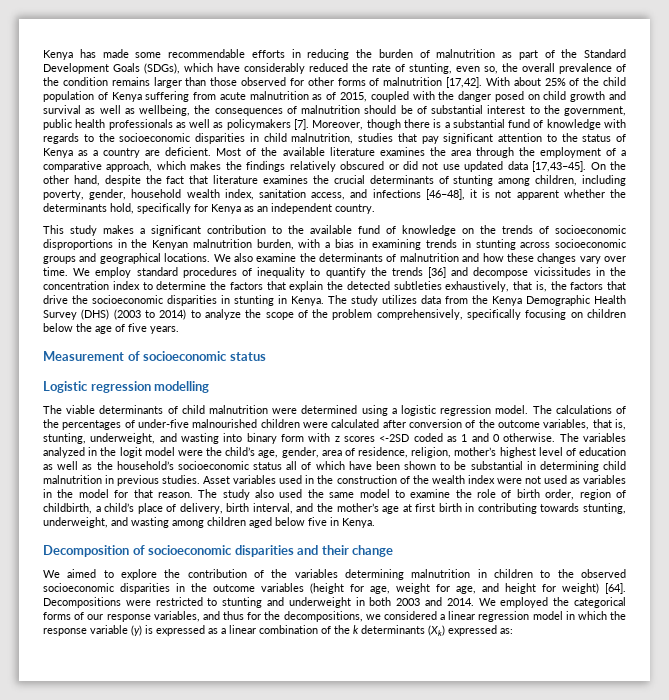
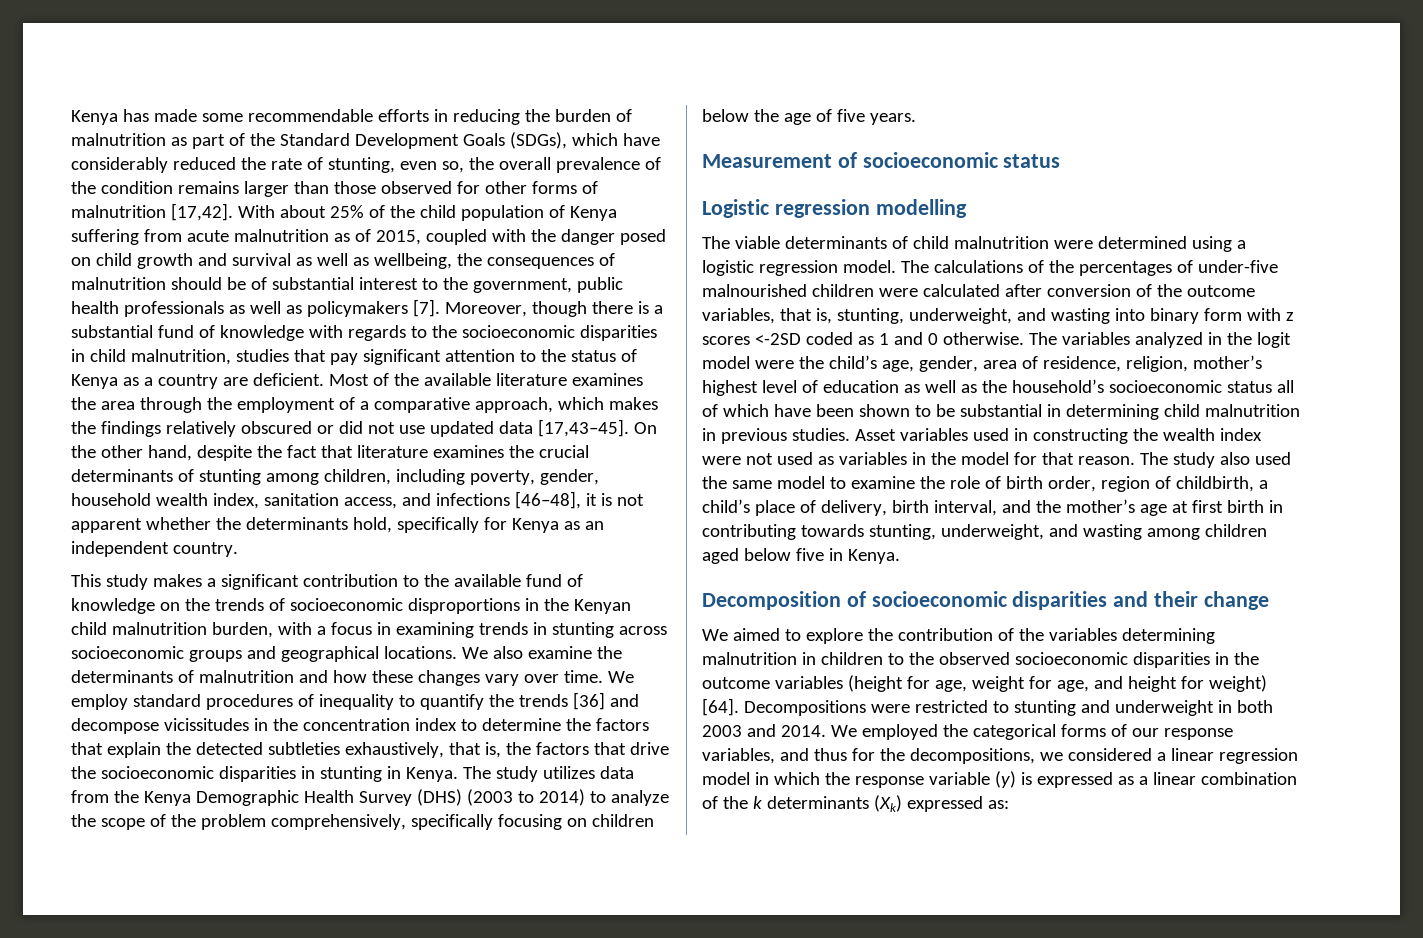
- This study makes a significant contribution to the available fund of knowledge on the trends of socioeconomic disproportions in the Kenyan malnutrition burden, with a bias in examining trends in stunting across socioeconomic groups and geographical locations.
+ This study makes a significant contribution to the available fund of knowledge on the trends of socioeconomic disproportions in the Kenyan child malnutrition burden, with a focus in examining trends in stunting across socioeconomic groups and geographical locations.
- Asset variables used in the construction of the wealth index were not used as variables in the model for that reason.
+ Asset variables used in constructing the wealth index were not used as variables in the model for that reason.

